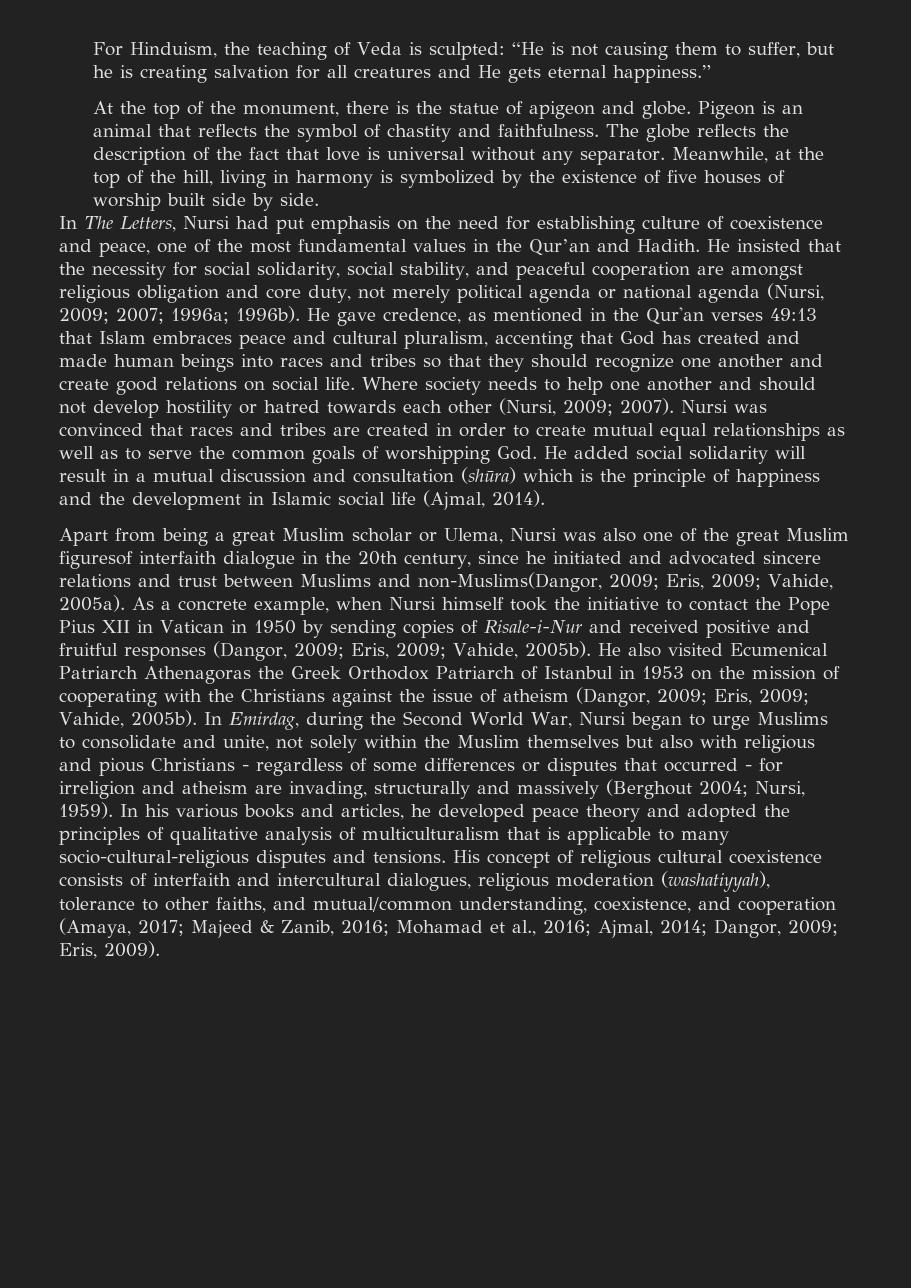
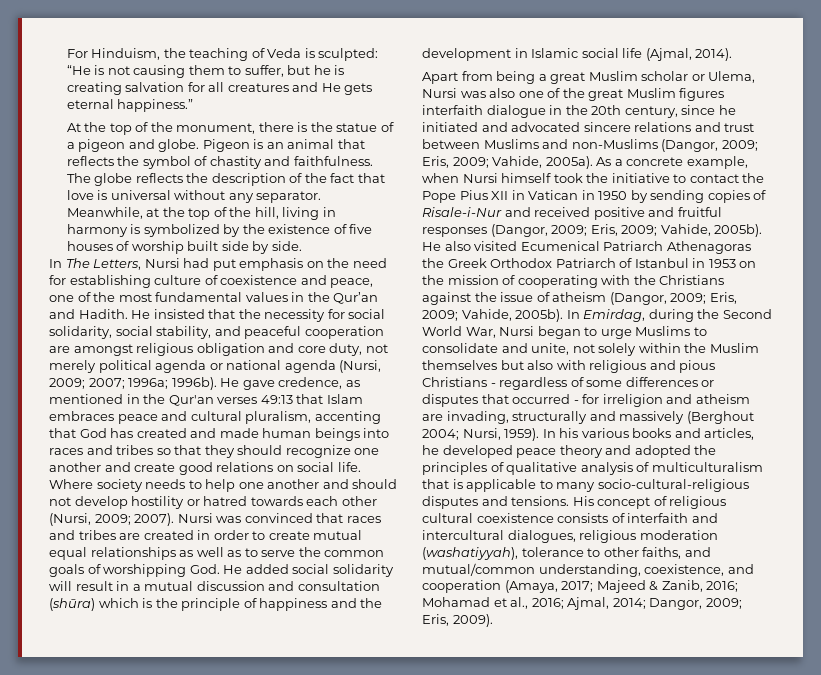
- At the top of the monument, there is the statue of apigeon and globe.
+ At the top of the monument, there is the statue of a pigeon and globe.
- Apart from being a great Muslim scholar or Ulema, Nursi was also one of the great Muslim figuresof interfaith dialogue in the 20th century, since he initiated and advocated sincere relations and trust between Muslims and non-Muslims(Dangor, 2009; Eris, 2009; Vahide, 2005a).
+ Apart from being a great Muslim scholar or Ulema, Nursi was also one of the great Muslim figures interfaith dialogue in the 20th century, since he initiated and advocated sincere relations and trust between Muslims and non-Muslims (Dangor, 2009; Eris, 2009; Vahide, 2005a).

